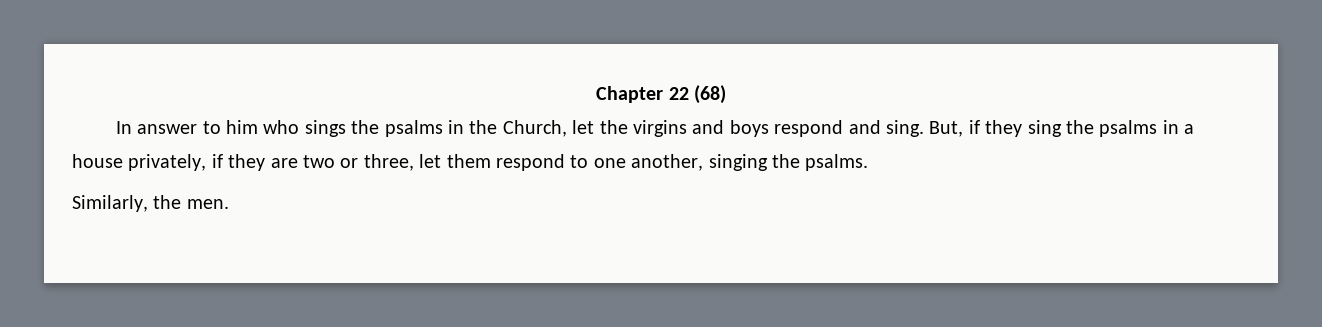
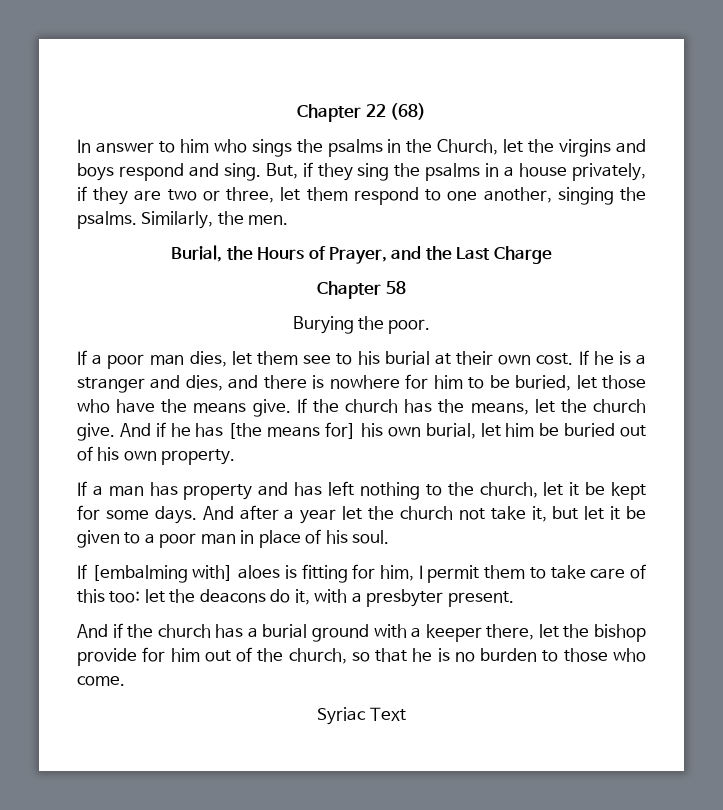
- But, if they sing the psalms in a house privately, if they are two or three, let them respond to one another, singing the psalms.
- Similarly, the men.
+ But, if they sing the psalms in a house privately, if they are two or three, let them respond to one another, singing the psalms. Similarly, the men.
+ Burial, the Hours of Prayer, and the Last Charge
+ Chapter 58
+ Burying the poor.
+ If a poor man dies, let them see to his burial at their own cost. If he is a stranger and dies, and there is nowhere for him to be buried, let those who have the means give. If the church has the means, let the church give. And if he has [the means for] his own burial, let him be buried out of his own property.
+ If a man has property and has left nothing to the church, let it be kept for some days. And after a year let the church not take it, but let it be given to a poor man in place of his soul.
+ If [embalming with] aloes is fitting for him, I permit them to take care of this too: let the deacons do it, with a presbyter present.
+ And if the church has a burial ground with a keeper there, let the bishop provide for him out of the church, so that he is no burden to those who come.
+ Syriac Text

